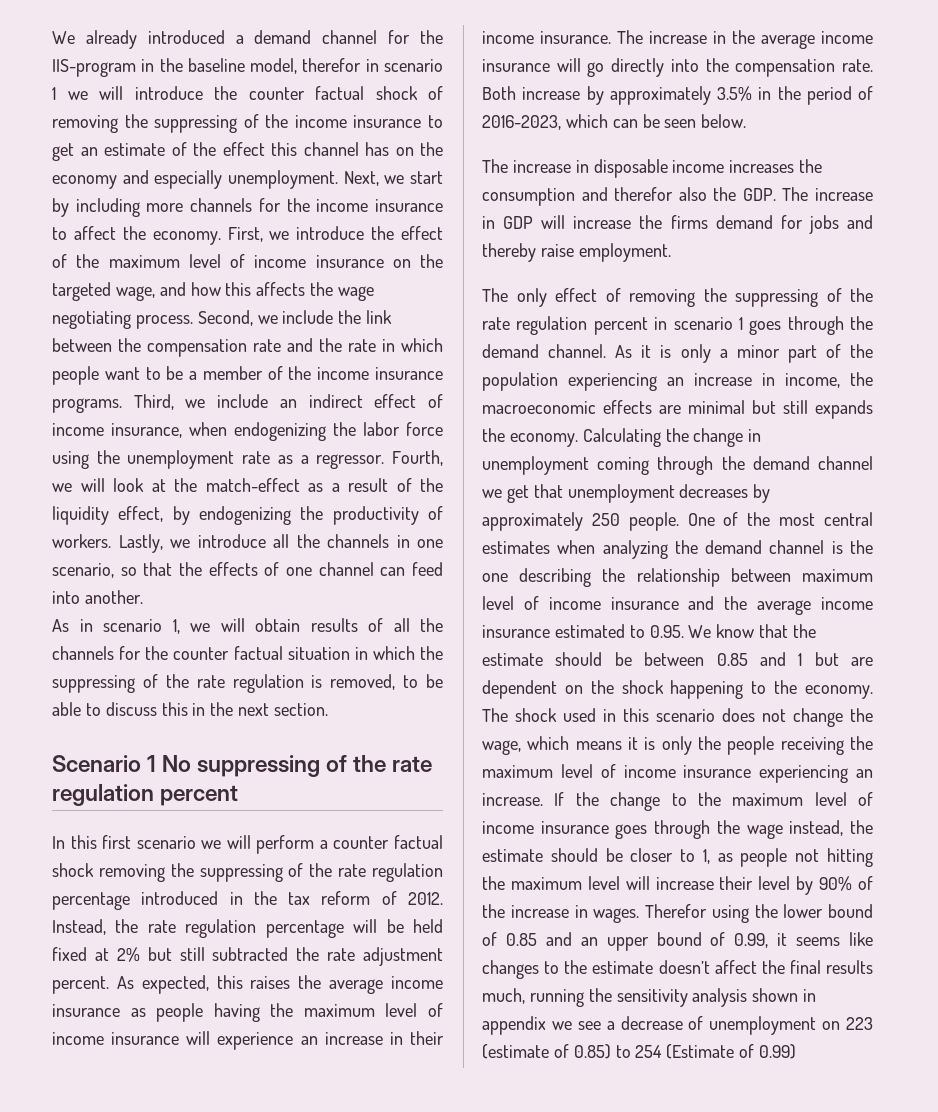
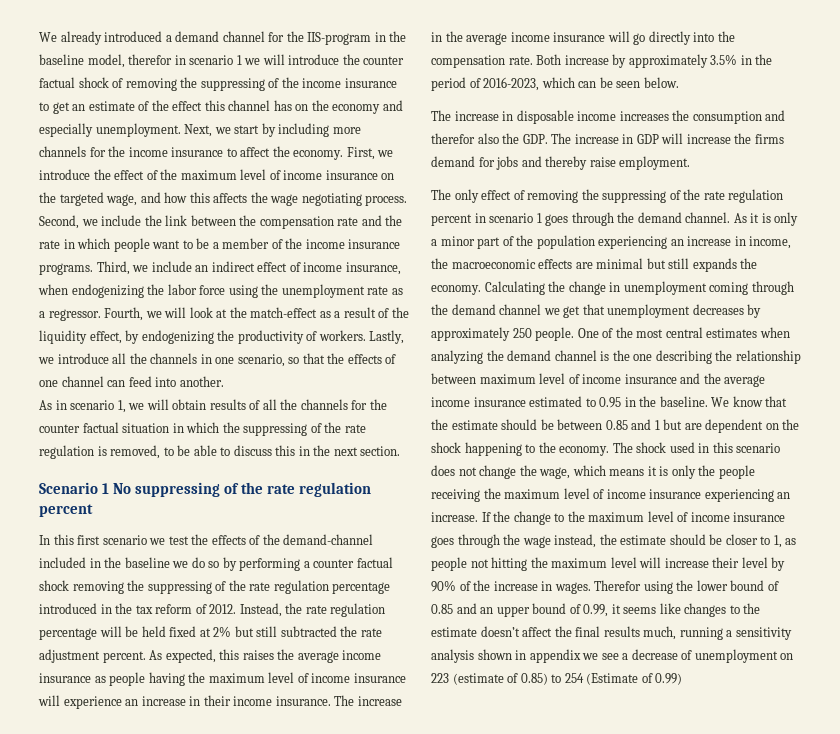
- In this first scenario we will perform a counter factual shock removing the suppressing of the rate regulation percentage introduced in the tax reform of 2012.
+ In this first scenario we test the effects of the demand-channel included in the baseline we do so by performing a counter factual shock removing the suppressing of the rate regulation percentage introduced in the tax reform of 2012.
- One of the most central estimates when analyzing the demand channel is the one describing the relationship between maximum level of income insurance and the average income insurance estimated to 0.95. We know that the estimate should be between 0.85 and 1 but are dependent on the shock happening to the economy.
+ One of the most central estimates when analyzing the demand channel is the one describing the relationship between maximum level of income insurance and the average income insurance estimated to 0.95 in the baseline. We know that the estimate should be between 0.85 and 1 but are dependent on the shock happening to the economy.
- Therefor using the lower bound of 0.85 and an upper bound of 0.99, it seems like changes to the estimate doesn’t affect the final results much, running the sensitivity analysis shown in appendix we see a decrease of unemployment on 223 (estimate of 0.85) to 254 (Estimate of 0.99)
+ Therefor using the lower bound of 0.85 and an upper bound of 0.99, it seems like changes to the estimate doesn’t affect the final results much, running a sensitivity analysis shown in appendix we see a decrease of unemployment on 223 (estimate of 0.85) to 254 (Estimate of 0.99)

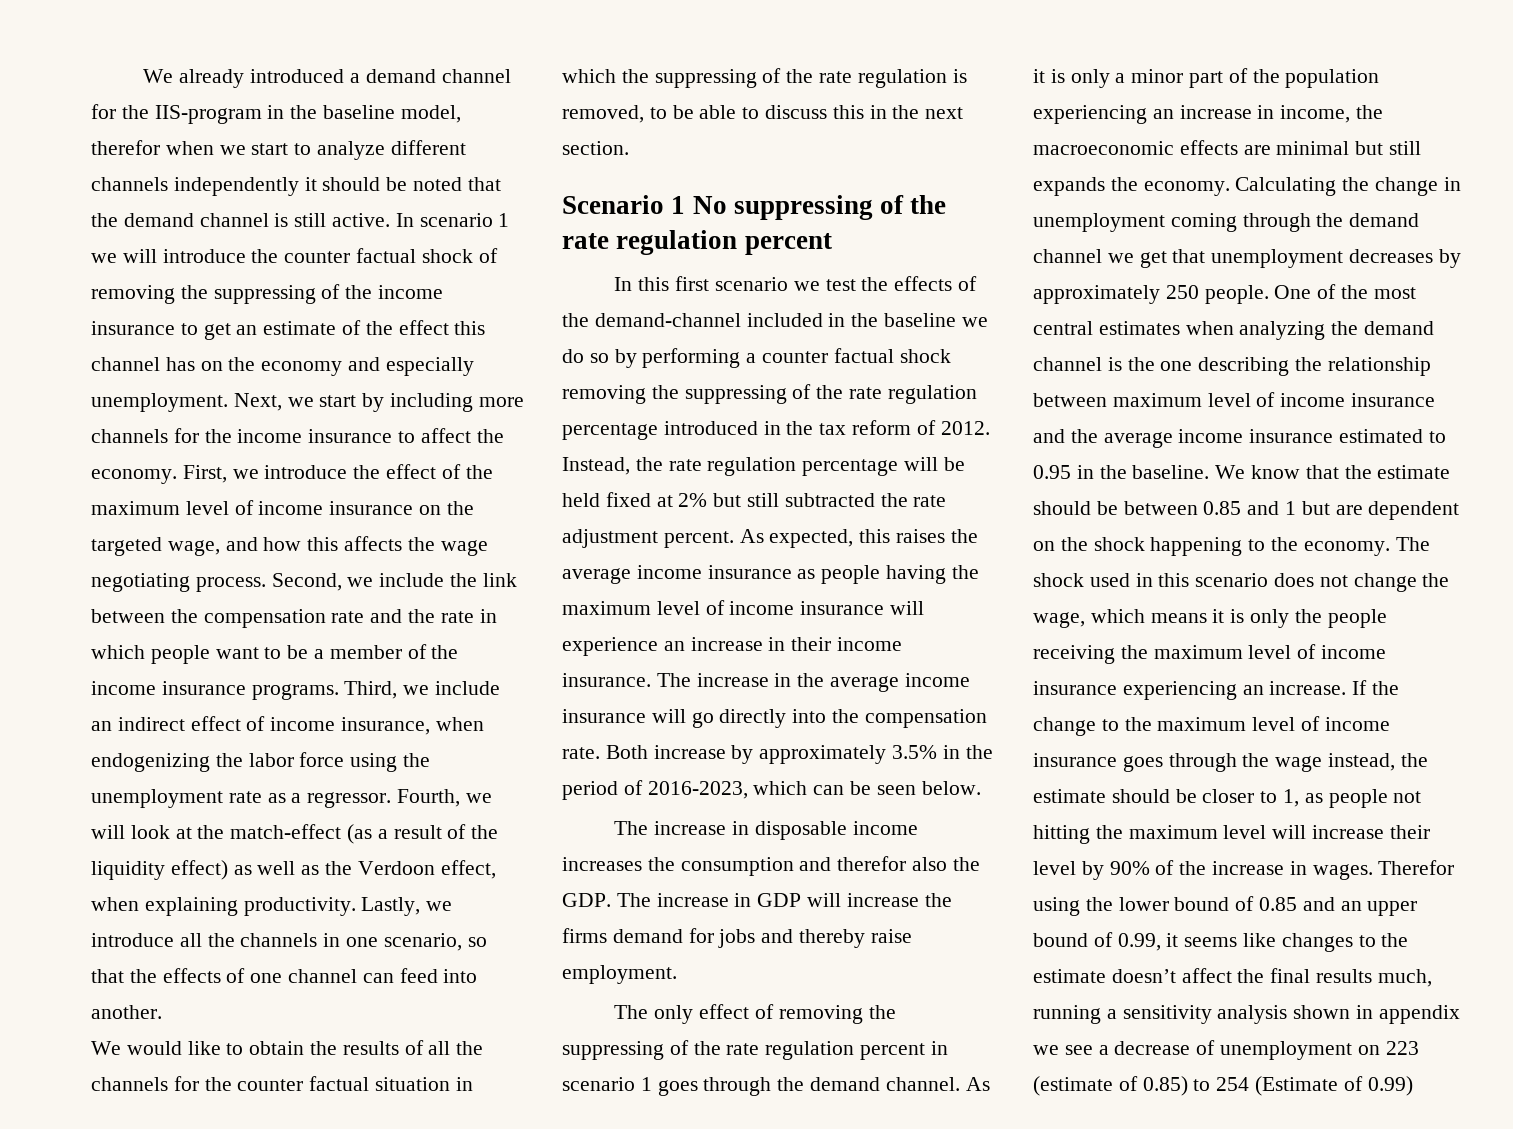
- We already introduced a demand channel for the IIS-program in the baseline model, therefor in scenario 1 we will introduce the counter factual shock of removing the suppressing of the income insurance to get an estimate of the effect this channel has on the economy and especially unemployment.
+ We already introduced a demand channel for the IIS-program in the baseline model, therefor when we start to analyze different channels independently it should be noted that the demand channel is still active. In scenario 1 we will introduce the counter factual shock of removing the suppressing of the income insurance to get an estimate of the effect this channel has on the economy and especially unemployment.
- Fourth, we will look at the match-effect as a result of the liquidity effect, by endogenizing the productivity of workers.
+ Fourth, we will look at the match-effect (as a result of the liquidity effect) as well as the Verdoon effect, when explaining productivity.
- As in scenario 1, we will obtain results of all the channels for the counter factual situation in which the suppressing of the rate regulation is removed, to be able to discuss this in the next section.
+ We would like to obtain the results of all the channels for the counter factual situation in which the suppressing of the rate regulation is removed, to be able to discuss this in the next section.

